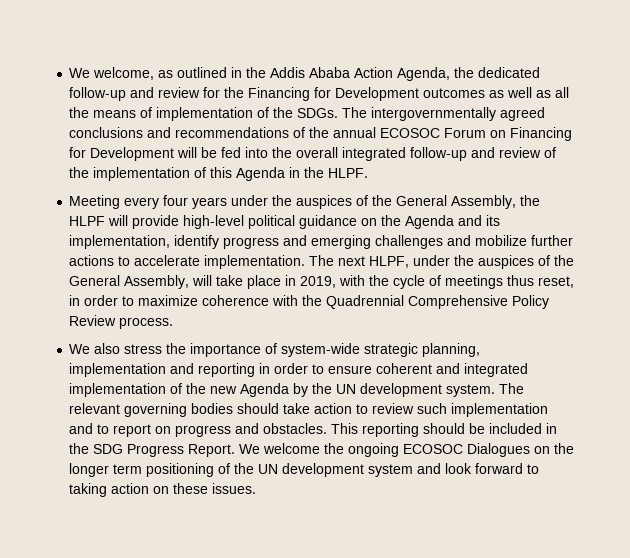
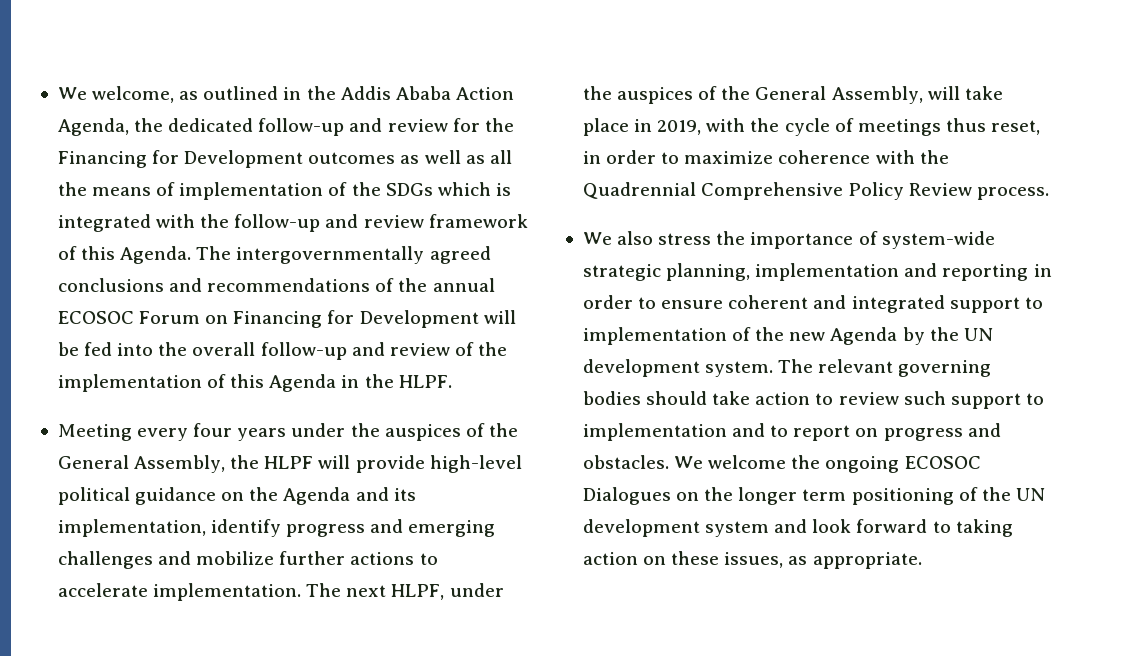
- We welcome, as outlined in the Addis Ababa Action Agenda, the dedicated follow-up and review for the Financing for Development outcomes as well as all the means of implementation of the SDGs.
+ We welcome, as outlined in the Addis Ababa Action Agenda, the dedicated follow-up and review for the Financing for Development outcomes as well as all the means of implementation of the SDGs which is integrated with the follow-up and review framework of this Agenda.
- The intergovernmentally agreed conclusions and recommendations of the annual ECOSOC Forum on Financing for Development will be fed into the overall integrated follow-up and review of the implementation of this Agenda in the HLPF.
+ The intergovernmentally agreed conclusions and recommendations of the annual ECOSOC Forum on Financing for Development will be fed into the overall follow-up and review of the implementation of this Agenda in the HLPF.
- We also stress the importance of system-wide strategic planning, implementation and reporting in order to ensure coherent and integrated implementation of the new Agenda by the UN development system.
+ We also stress the importance of system-wide strategic planning, implementation and reporting in order to ensure coherent and integrated support to implementation of the new Agenda by the UN development system.
- The relevant governing bodies should take action to review such implementation and to report on progress and obstacles.
+ The relevant governing bodies should take action to review such support to implementation and to report on progress and obstacles.
- This reporting should be included in the SDG Progress Report.
- We welcome the ongoing ECOSOC Dialogues on the longer term positioning of the UN development system and look forward to taking action on these issues.
+ We welcome the ongoing ECOSOC Dialogues on the longer term positioning of the UN development system and look forward to taking action on these issues, as appropriate.

